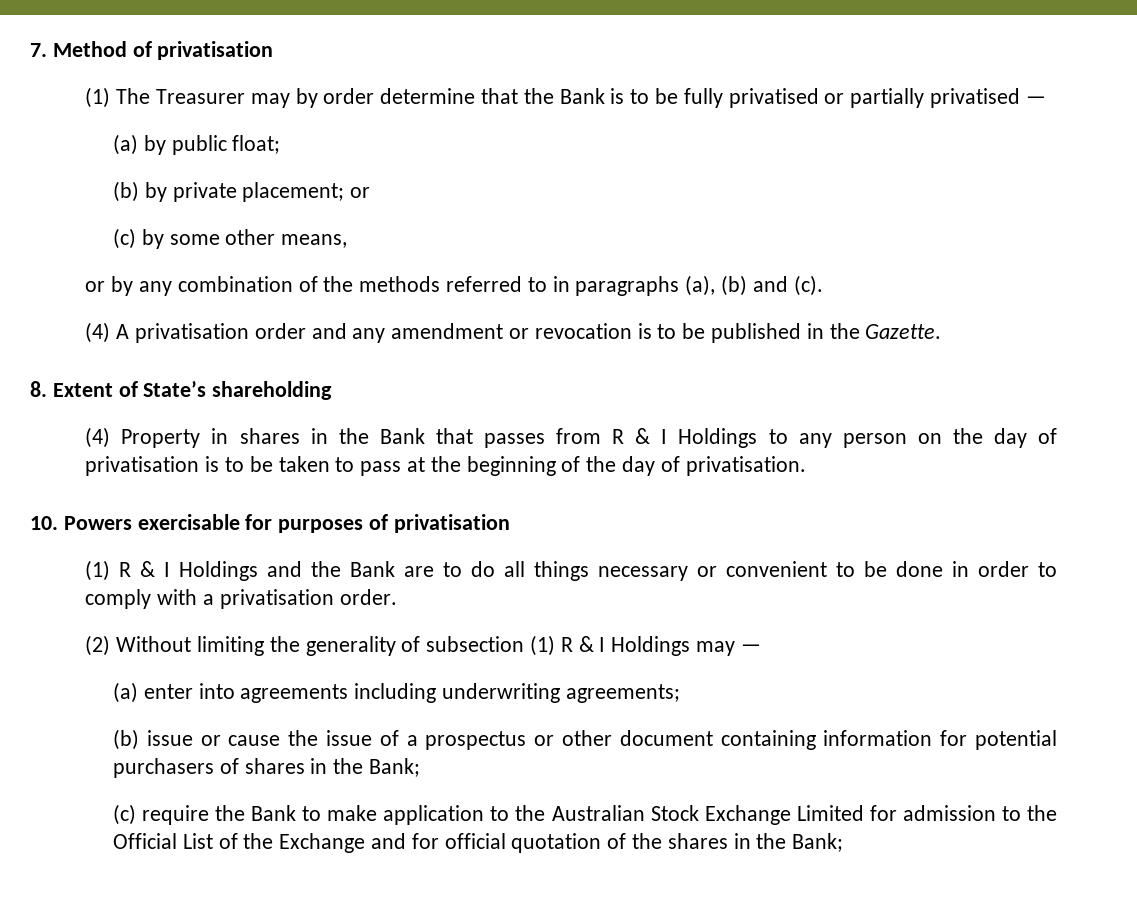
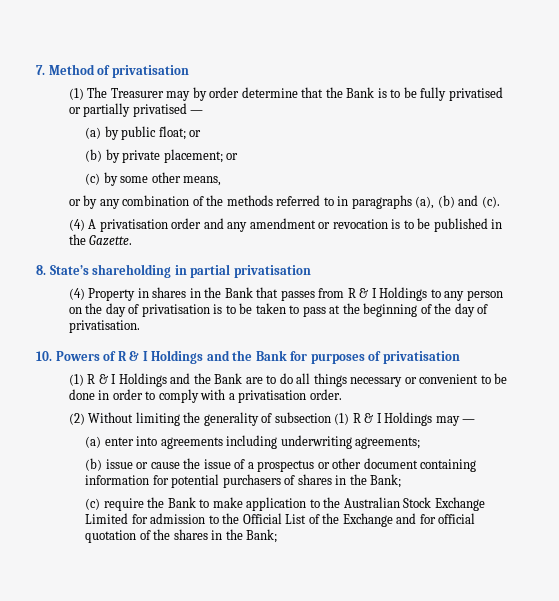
- (a) by public float;
+ (a) by public float; or
- 8. Extent of State’s shareholding
+ 8. State’s shareholding in partial privatisation
- 10. Powers exercisable for purposes of privatisation
+ 10. Powers of R & I Holdings and the Bank for purposes of privatisation

